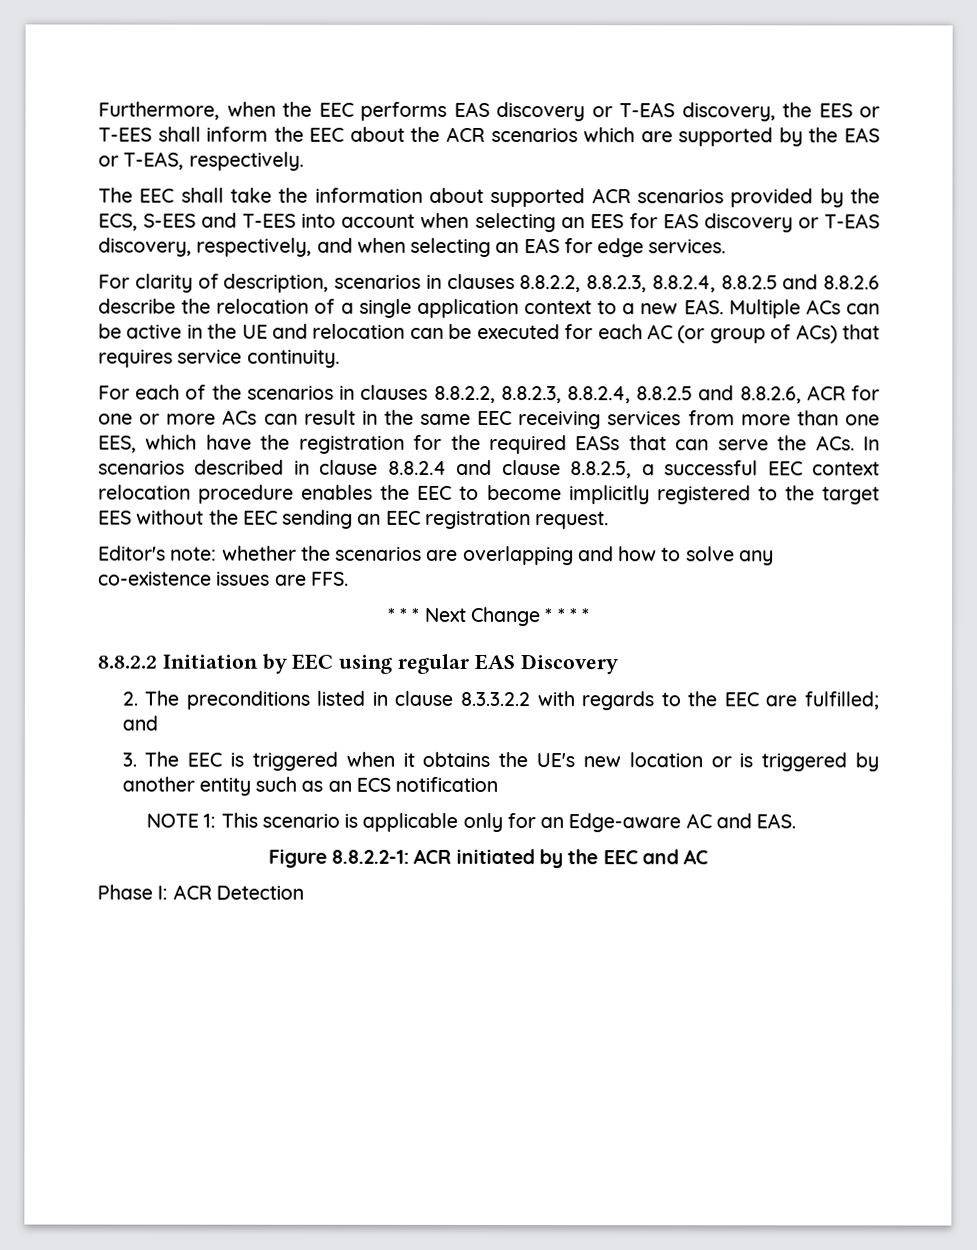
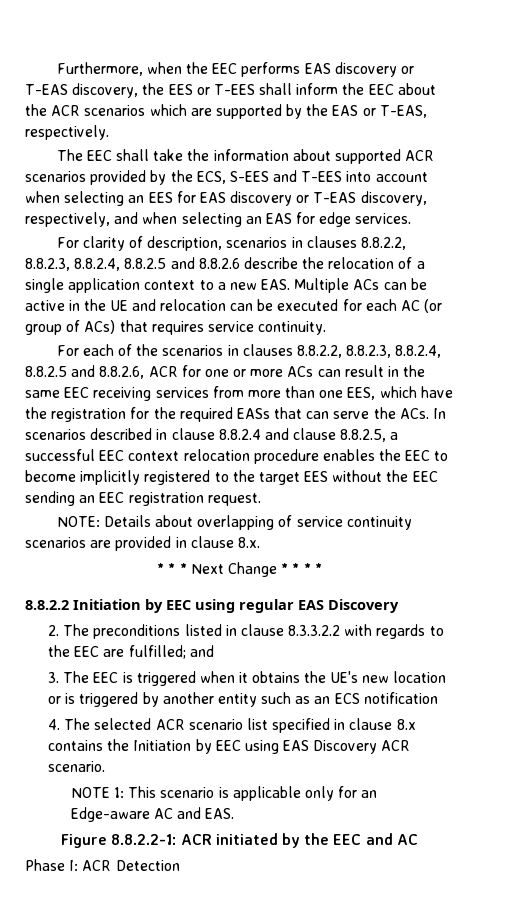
- Editor's note: whether the scenarios are overlapping and how to solve any co-existence issues are FFS.
+ NOTE: Details about overlapping of service continuity scenarios are provided in clause 8.x.
+ 4. The selected ACR scenario list specified in clause 8.x contains the Initiation by EEC using EAS Discovery ACR scenario.

